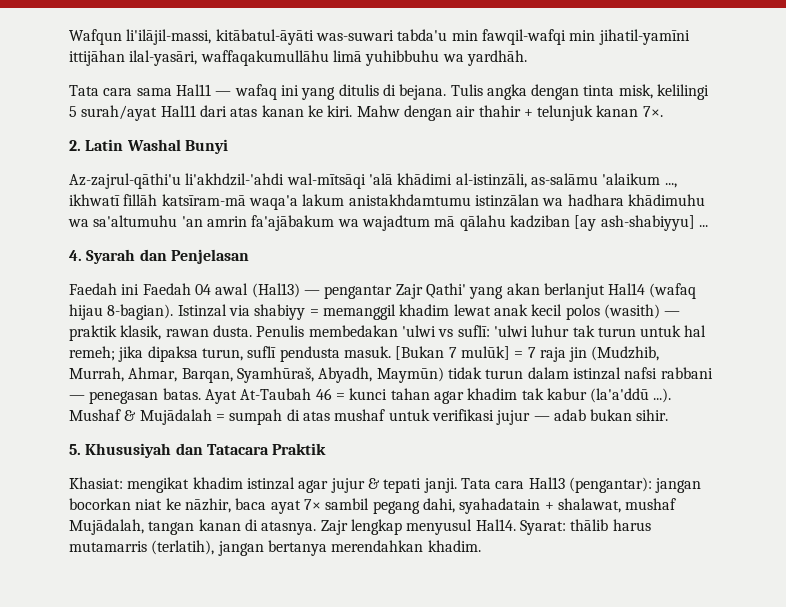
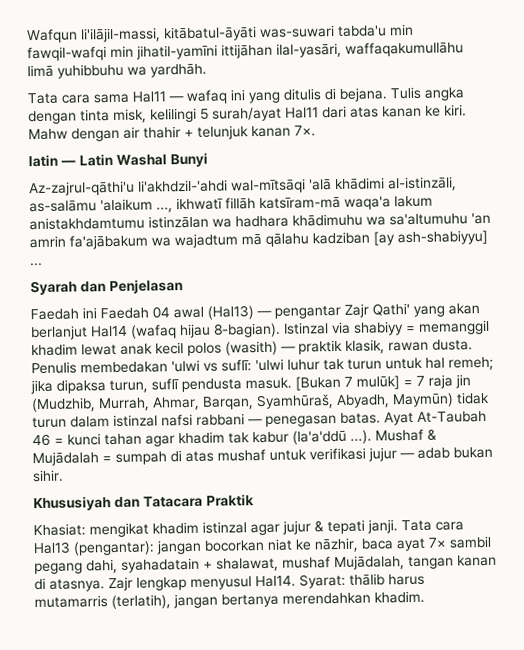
- 2. Latin Washal Bunyi
+ latin — Latin Washal Bunyi
- 4. Syarah dan Penjelasan
+ Syarah dan Penjelasan
- 5. Khususiyah dan Tatacara Praktik
+ Khususiyah dan Tatacara Praktik

